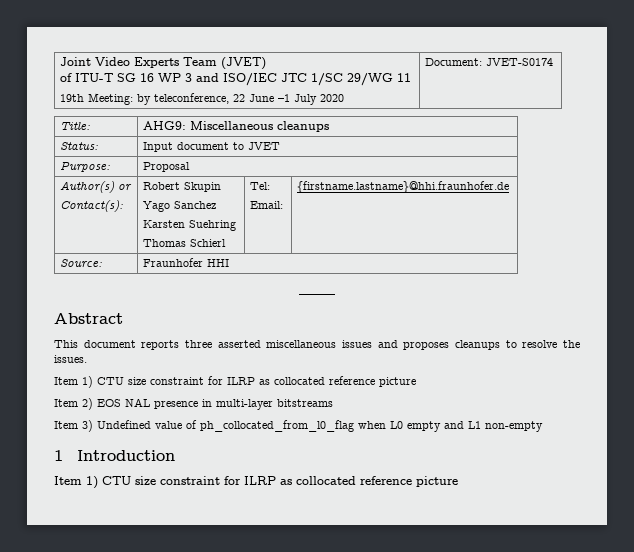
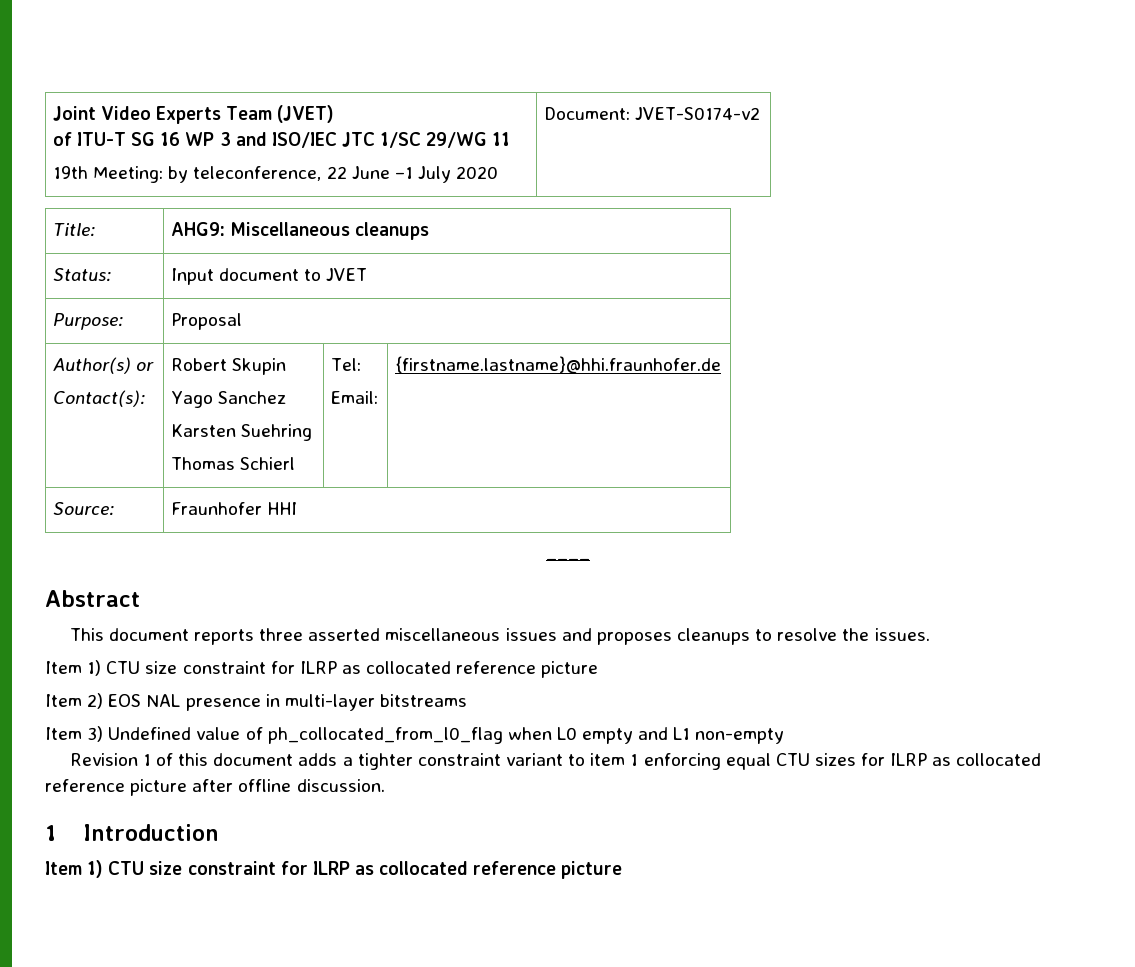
  Joint Video Experts Team (JVET)
  of ITU-T SG 16 WP 3 and ISO/IEC JTC 1/SC 29/WG 11
- 19th Meeting: by teleconference, 22 June –1 July 2020 | Document: JVET-S0174
+ 19th Meeting: by teleconference, 22 June –1 July 2020 | Document: JVET-S0174-v2
+ Revision 1 of this document adds a tighter constraint variant to item 1 enforcing equal CTU sizes for ILRP as collocated reference picture after offline discussion.

